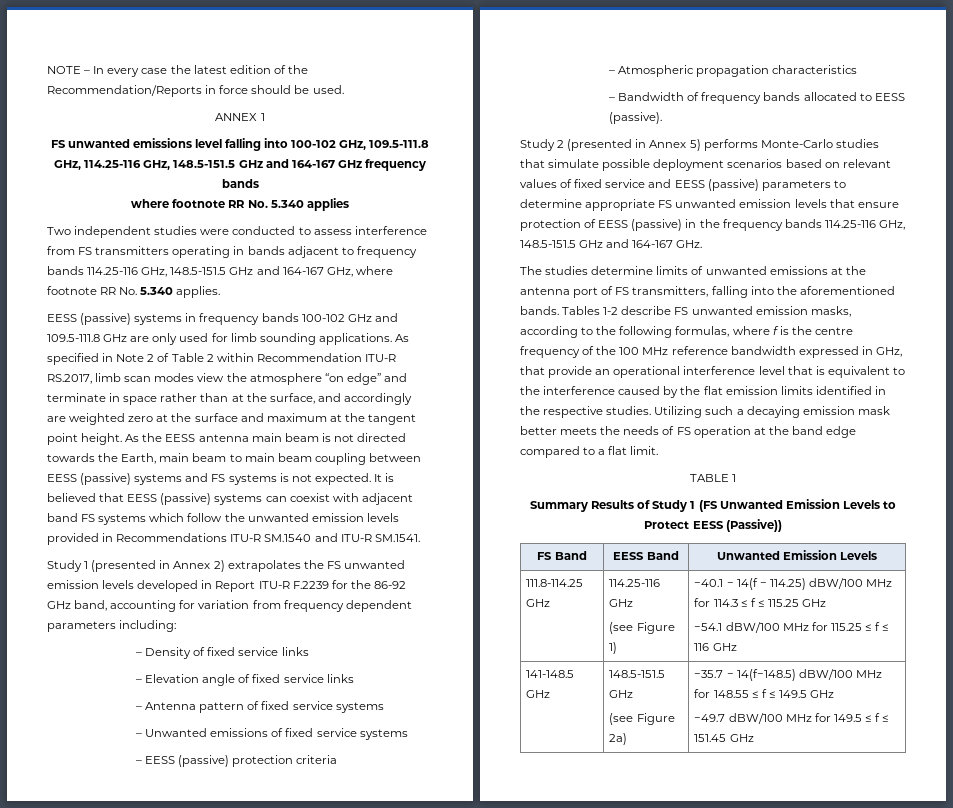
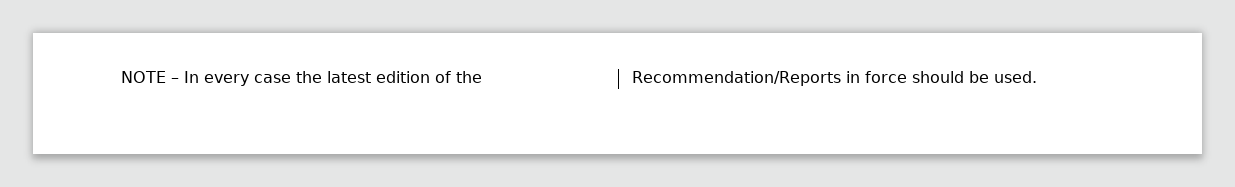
- ANNEX 1
- FS unwanted emissions level falling into 100-102 GHz, 109.5-111.8 GHz, 114.25-116 GHz, 148.5-151.5 GHz and 164-167 GHz frequency bands
- where footnote RR No. 5.340 applies
- Two independent studies were conducted to assess interference from FS transmitters operating in bands adjacent to frequency bands 114.25-116 GHz, 148.5-151.5 GHz and 164-167 GHz, where footnote RR No. 5.340 applies.
- EESS (passive) systems in frequency bands 100-102 GHz and 109.5-111.8 GHz are only used for limb sounding applications. As specified in Note 2 of Table 2 within Recommendation ITU-R RS.2017, limb scan modes view the atmosphere “on edge” and terminate in space rather than at the surface, and accordingly are weighted zero at the surface and maximum at the tangent point height. As the EESS antenna main beam is not directed towards the Earth, main beam to main beam coupling between EESS (passive) systems and FS systems is not expected. It is believed that EESS (passive) systems can coexist with adjacent band FS systems which follow the unwanted emission levels provided in Recommendations ITU-R SM.1540 and ITU-R SM.1541.
- Study 1 (presented in Annex 2) extrapolates the FS unwanted emission levels developed in Report ITU-R F.2239 for the 86-92 GHz band, accounting for variation from frequency dependent parameters including:
- – Density of fixed service links
- – Elevation angle of fixed service links
- – Antenna pattern of fixed service systems
- – Unwanted emissions of fixed service systems
- – EESS (passive) protection criteria
- – Atmospheric propagation characteristics
- – Bandwidth of frequency bands allocated to EESS (passive).
- Study 2 (presented in Annex 5) performs Monte-Carlo studies that simulate possible deployment scenarios based on relevant values of fixed service and EESS (passive) parameters to determine appropriate FS unwanted emission levels that ensure protection of EESS (passive) in the frequency bands 114.25-116 GHz, 148.5-151.5 GHz and 164-167 GHz.
- The studies determine limits of unwanted emissions at the antenna port of FS transmitters, falling into the aforementioned bands. Tables 1-2 describe FS unwanted emission masks, according to the following formulas, where f is the centre frequency of the 100 MHz reference bandwidth expressed in GHz, that provide an operational interference level that is equivalent to the interference caused by the flat emission limits identified in the respective studies. Utilizing such a decaying emission mask better meets the needs of FS operation at the band edge compared to a flat limit.
- TABLE 1
- Summary Results of Study 1 (FS Unwanted Emission Levels to Protect EESS (Passive))
- FS Band | EESS Band | Unwanted Emission Levels
- 111.8-114.25 GHz | 114.25-116 GHz
- (see Figure 1) | −40.1 − 14(f − 114.25) dBW/100 MHz for 114.3 ≤ f ≤ 115.25 GHz
- −54.1 dBW/100 MHz for 115.25 ≤ f ≤ 116 GHz
- 141-148.5 GHz | 148.5-151.5 GHz
- (see Figure 2a) | −35.7 − 14(f−148.5) dBW/100 MHz for 148.55 ≤ f ≤ 149.5 GHz
- −49.7 dBW/100 MHz for 149.5 ≤ f ≤ 151.45 GHz

